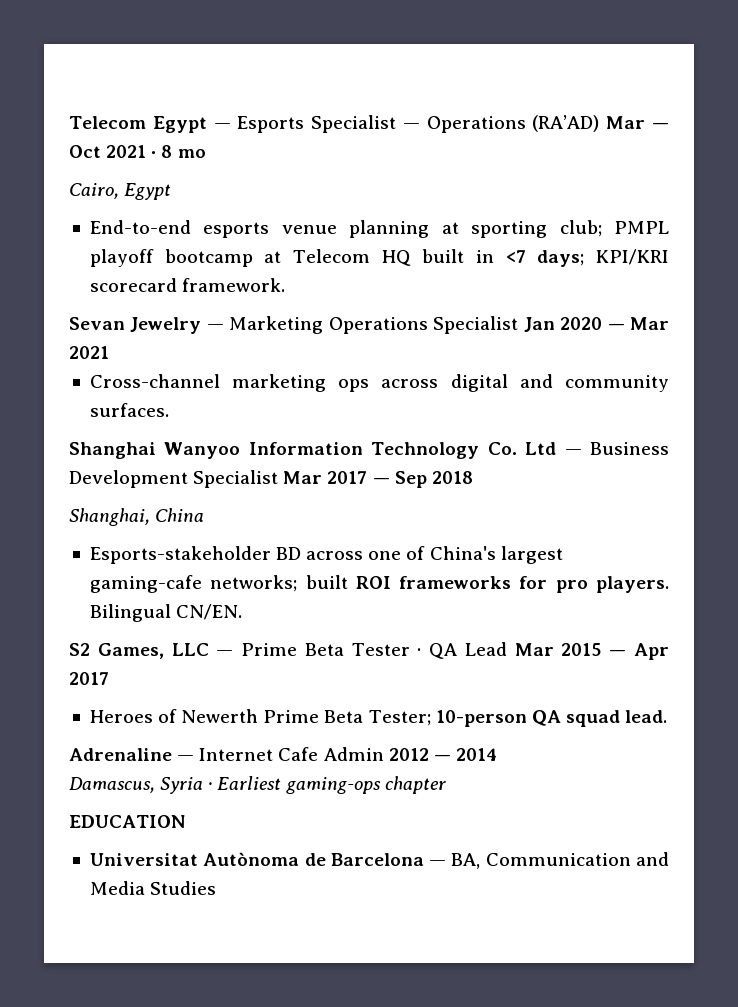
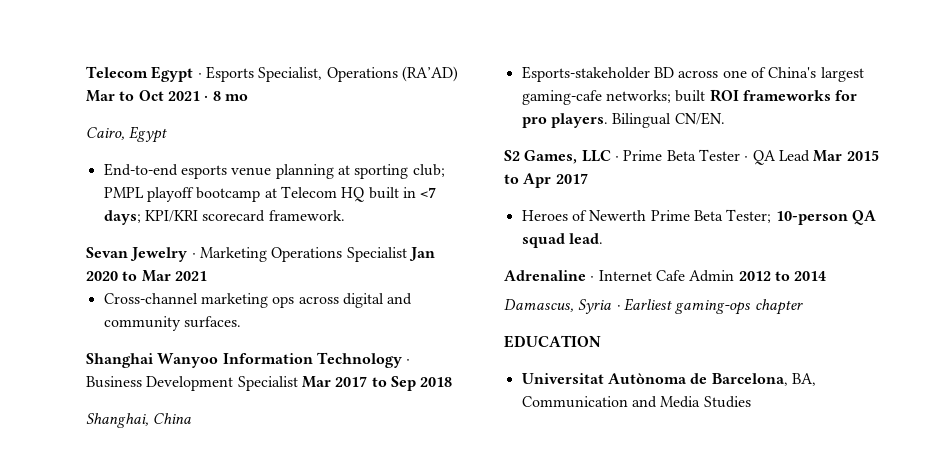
- Telecom Egypt — Esports Specialist — Operations (RA’AD) Mar — Oct 2021 · 8 mo
+ Telecom Egypt · Esports Specialist, Operations (RA’AD) Mar to Oct 2021 · 8 mo
- Sevan Jewelry — Marketing Operations Specialist Jan 2020 — Mar 2021
+ Sevan Jewelry · Marketing Operations Specialist Jan 2020 to Mar 2021
- Shanghai Wanyoo Information Technology Co. Ltd — Business Development Specialist Mar 2017 — Sep 2018
+ Shanghai Wanyoo Information Technology · Business Development Specialist Mar 2017 to Sep 2018
- S2 Games, LLC — Prime Beta Tester · QA Lead Mar 2015 — Apr 2017
+ S2 Games, LLC · Prime Beta Tester · QA Lead Mar 2015 to Apr 2017
- Adrenaline — Internet Cafe Admin 2012 — 2014
+ Adrenaline · Internet Cafe Admin 2012 to 2014
- Universitat Autònoma de Barcelona — BA, Communication and Media Studies
+ Universitat Autònoma de Barcelona, BA, Communication and Media Studies

